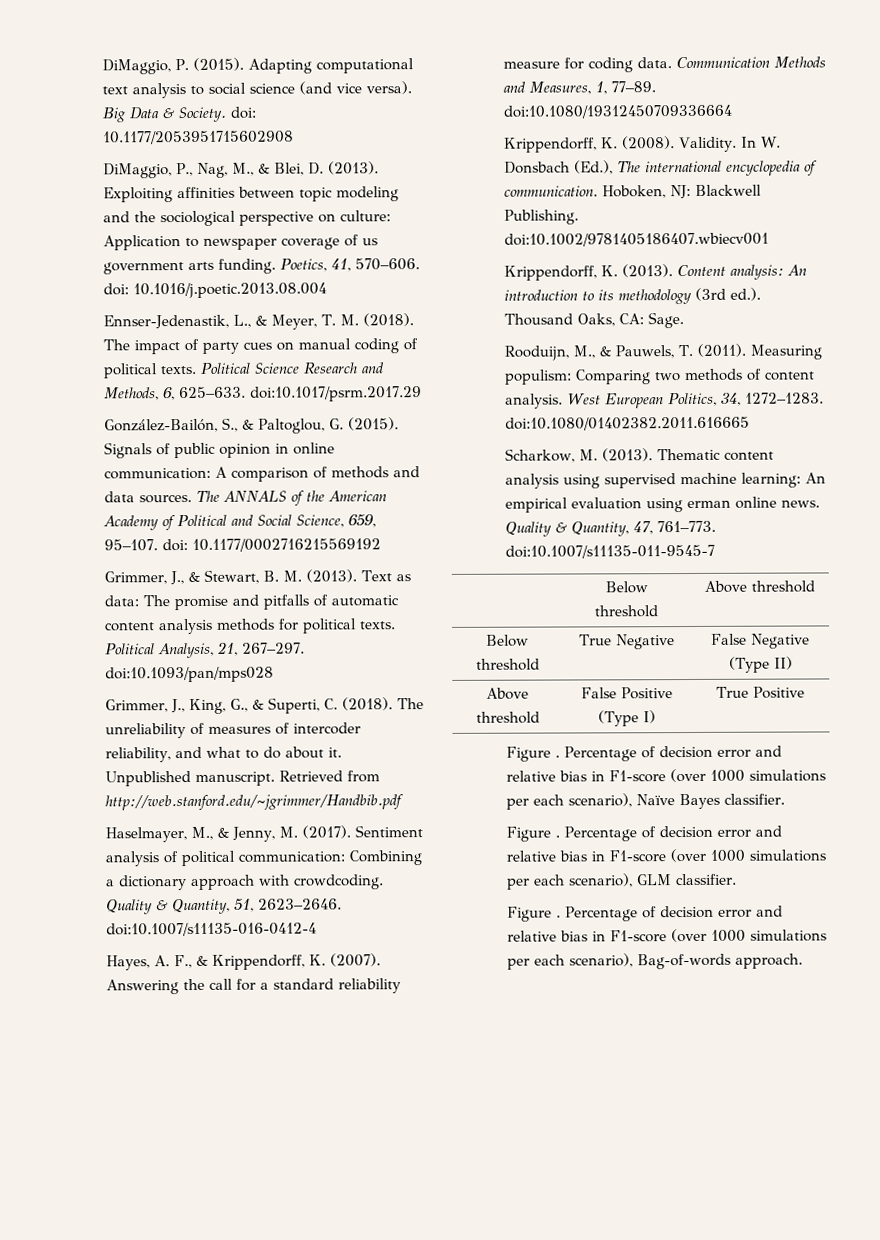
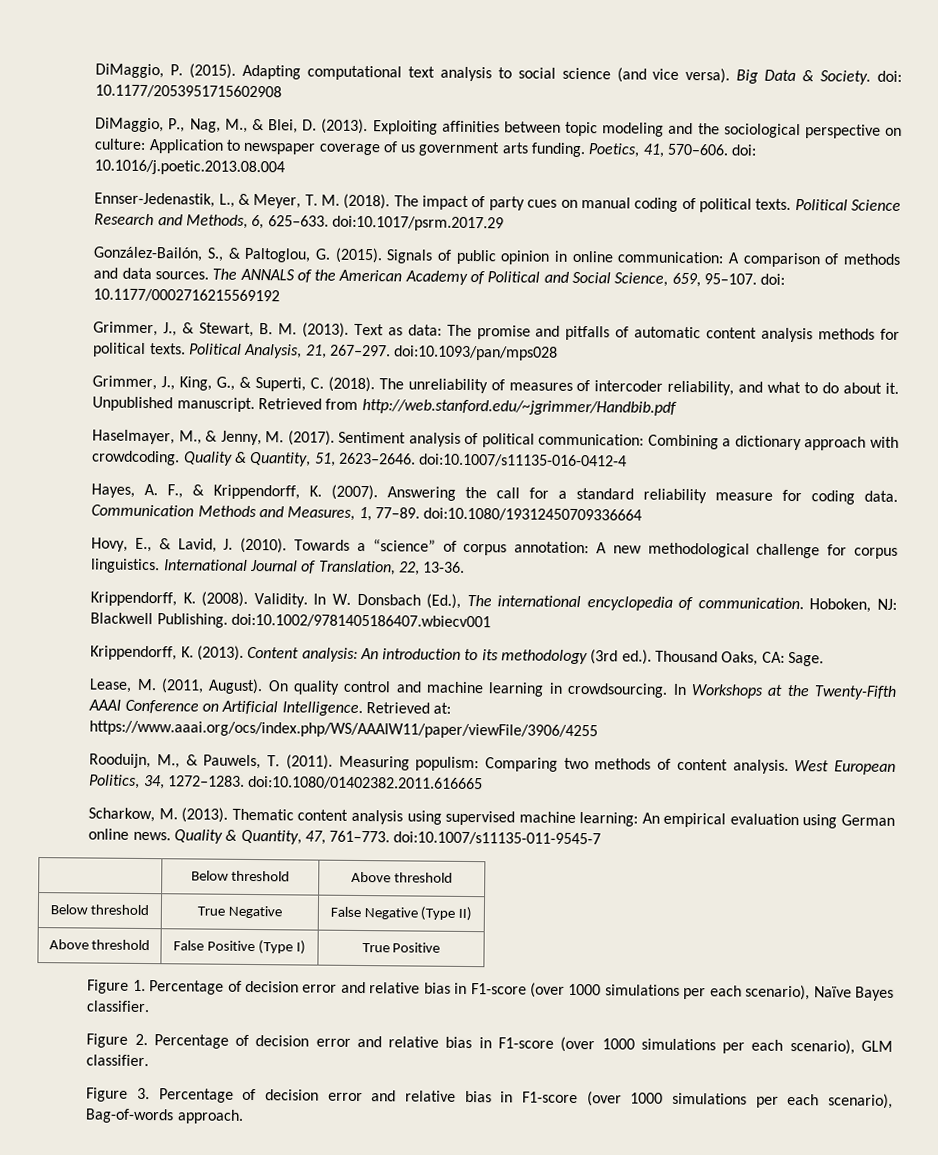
+ Hovy, E., & Lavid, J. (2010). Towards a “science” of corpus annotation: A new methodological challenge for corpus linguistics. International Journal of Translation, 22, 13-36.
+ Lease, M. (2011, August). On quality control and machine learning in crowdsourcing. In Workshops at the Twenty-Fifth AAAI Conference on Artificial Intelligence. Retrieved at: https://www.aaai.org/ocs/index.php/WS/AAAIW11/paper/viewFile/3906/4255
- Thematic content analysis using supervised machine learning: An empirical evaluation using erman online news.
+ Thematic content analysis using supervised machine learning: An empirical evaluation using German online news.
- Figure . Percentage of decision error and relative bias in F1-score (over 1000 simulations per each scenario), Naïve Bayes classifier.
+ Figure 1. Percentage of decision error and relative bias in F1-score (over 1000 simulations per each scenario), Naïve Bayes classifier.
- Figure . Percentage of decision error and relative bias in F1-score (over 1000 simulations per each scenario), GLM classifier.
+ Figure 2. Percentage of decision error and relative bias in F1-score (over 1000 simulations per each scenario), GLM classifier.
- Figure . Percentage of decision error and relative bias in F1-score (over 1000 simulations per each scenario), Bag-of-words approach.
+ Figure 3. Percentage of decision error and relative bias in F1-score (over 1000 simulations per each scenario), Bag-of-words approach.

